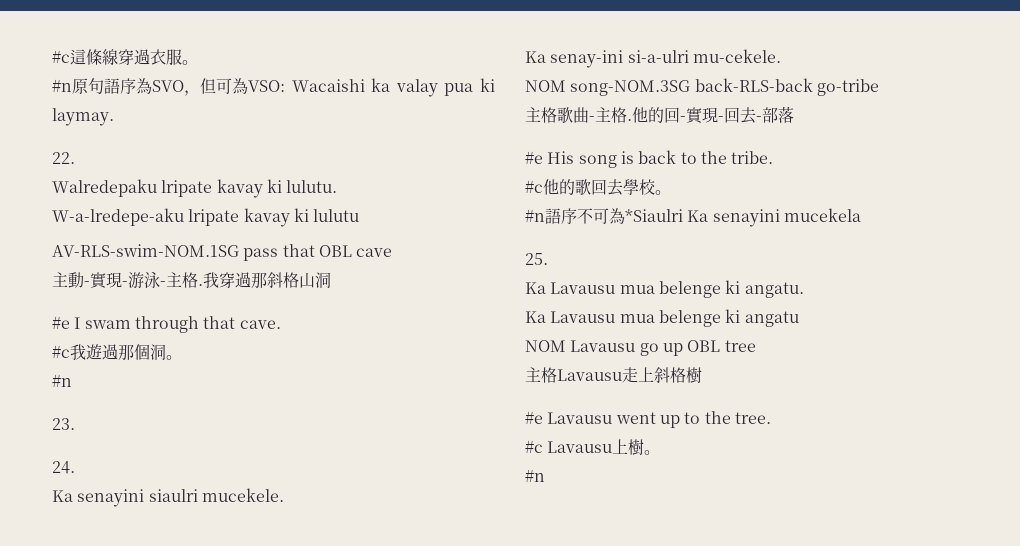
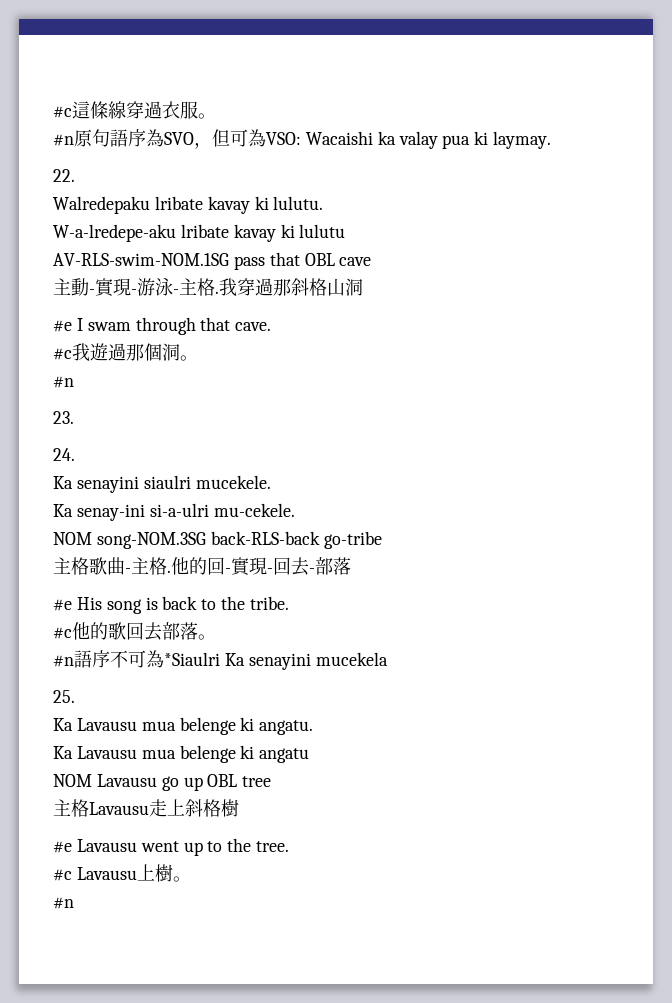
- Walredepaku lripate kavay ki lulutu.
+ Walredepaku lribate kavay ki lulutu.
- W-a-lredepe-aku lripate kavay ki lulutu
+ W-a-lredepe-aku lribate kavay ki lulutu
- #c他的歌回去學校。
+ #c他的歌回去部落。

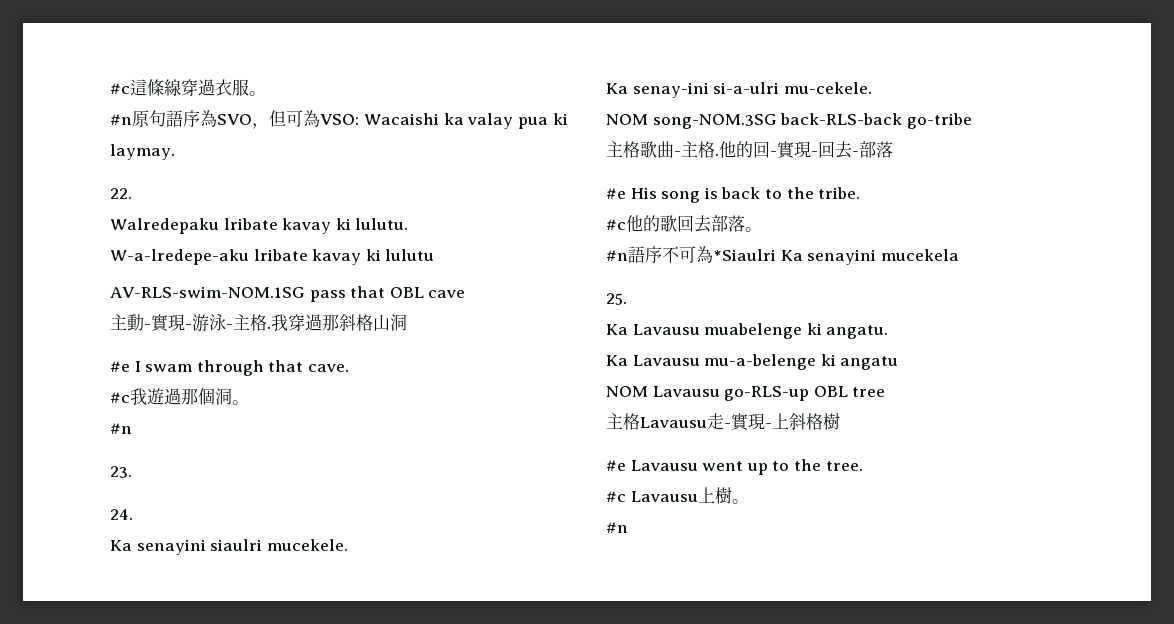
- Ka Lavausu mua belenge ki angatu.
+ Ka Lavausu muabelenge ki angatu.
- Ka Lavausu mua belenge ki angatu
+ Ka Lavausu mu-a-belenge ki angatu
- NOM Lavausu go up OBL tree
+ NOM Lavausu go-RLS-up OBL tree
- 主格Lavausu走上斜格樹
+ 主格Lavausu走-實現-上斜格樹

